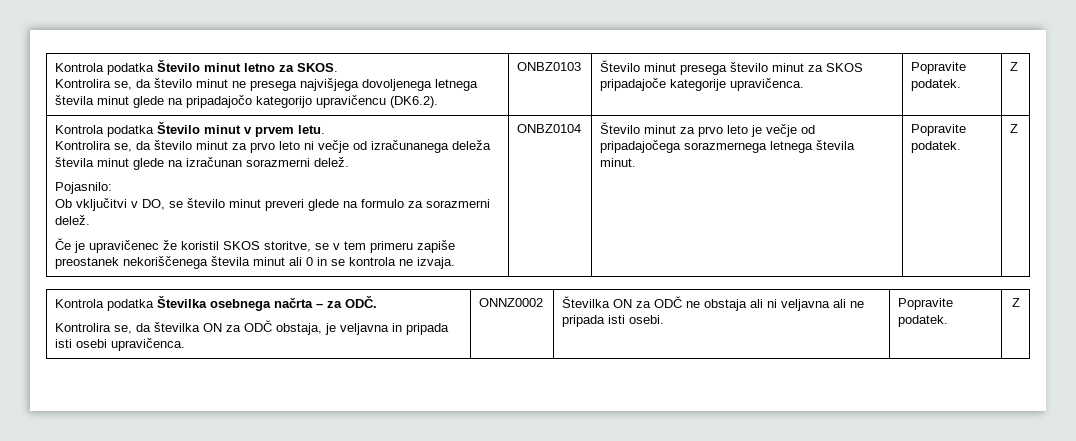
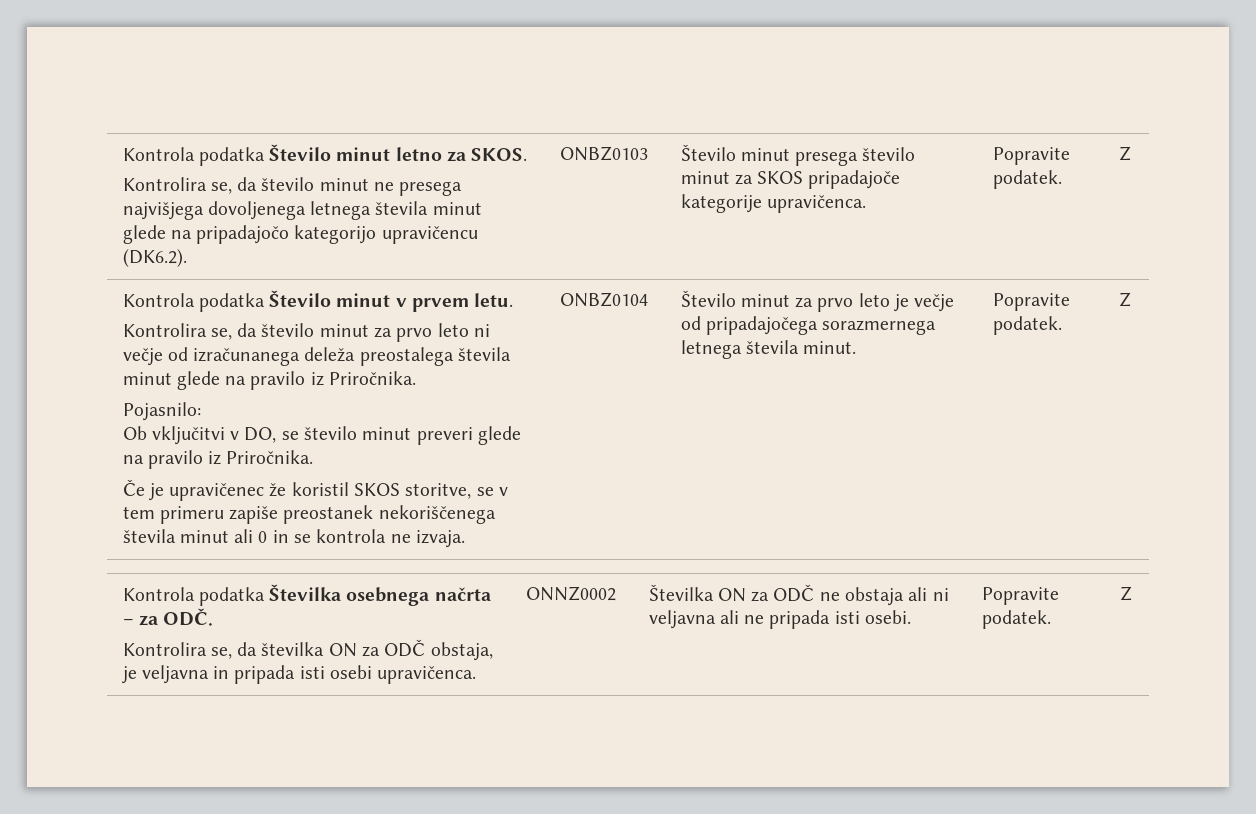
- Kontrolira se, da število minut za prvo leto ni večje od izračunanega deleža števila minut glede na izračunan sorazmerni delež.
+ Kontrolira se, da število minut za prvo leto ni večje od izračunanega deleža preostalega števila minut glede na pravilo iz Priročnika.
- Ob vključitvi v DO, se število minut preveri glede na formulo za sorazmerni delež.
+ Ob vključitvi v DO, se število minut preveri glede na pravilo iz Priročnika.

